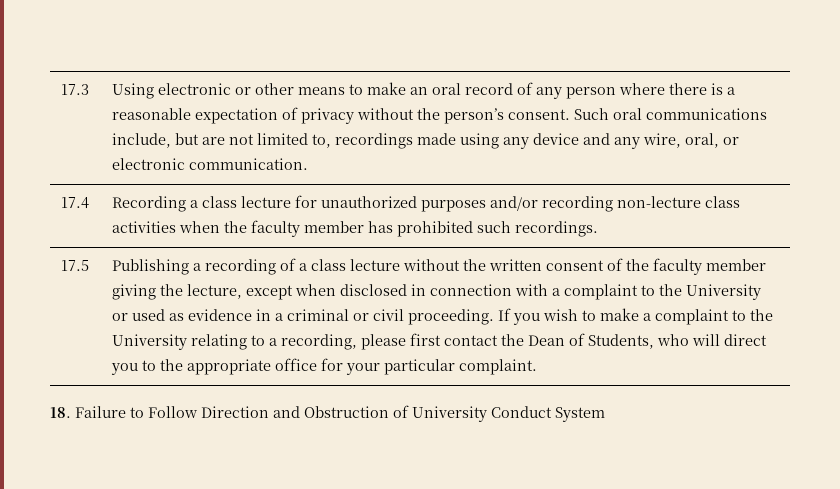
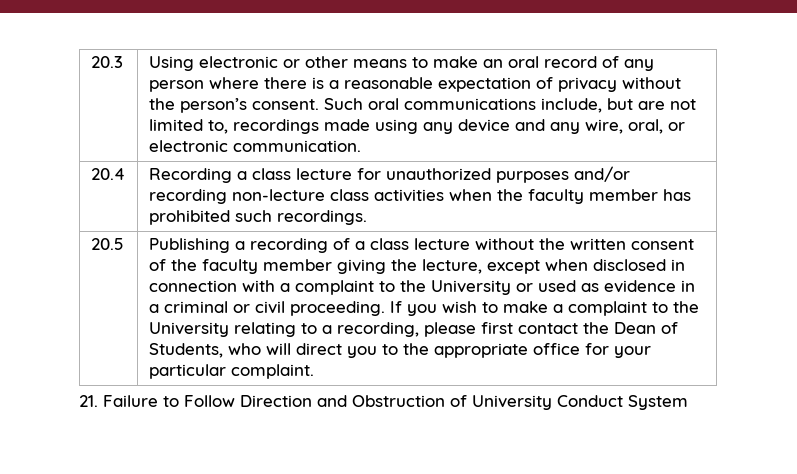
- 17.3
+ 20.3
- 17.4 | Recording a class lecture for unauthorized purposes and/or recording non-lecture class activities when the faculty member has prohibited such recordings.
+ 20.4 | Recording a class lecture for unauthorized purposes and/or recording non-lecture class activities when the faculty member has prohibited such recordings.
- 17.5
+ 20.5
- 18. Failure to Follow Direction and Obstruction of University Conduct System
+ 21. Failure to Follow Direction and Obstruction of University Conduct System

